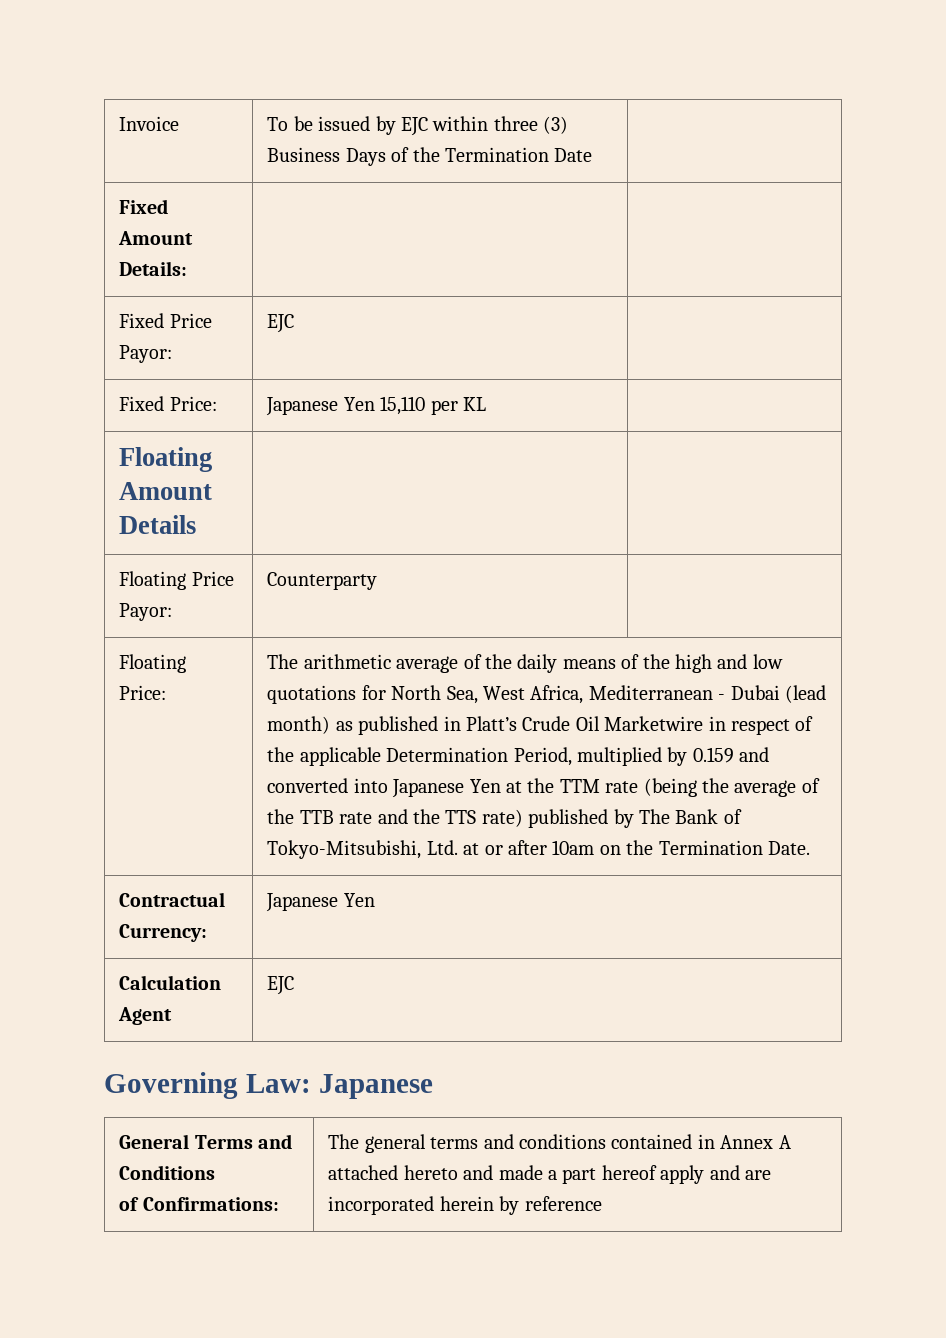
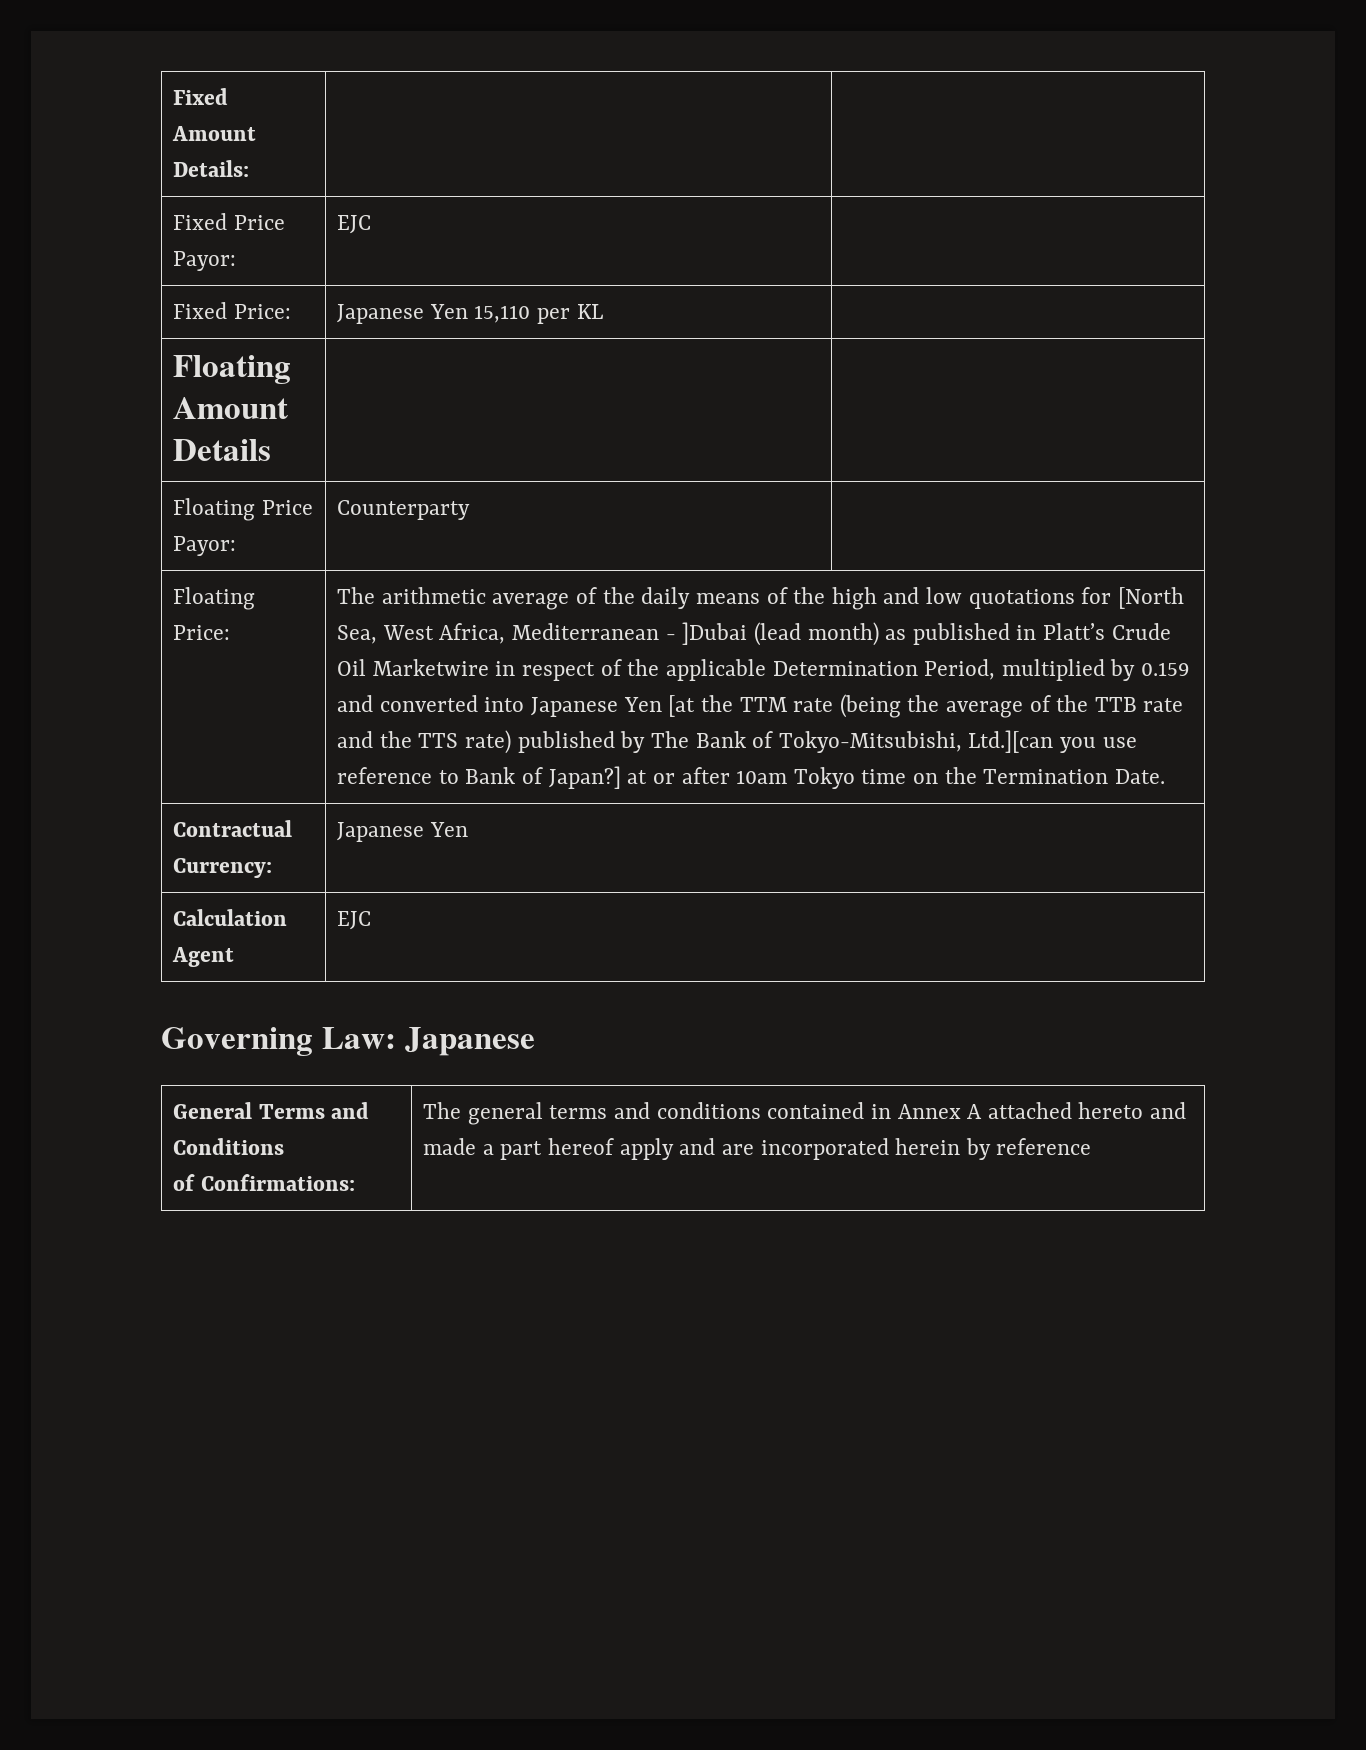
- Invoice | To be issued by EJC within three (3) Business Days of the Termination Date |
- The arithmetic average of the daily means of the high and low quotations for North Sea, West Africa, Mediterranean - Dubai (lead month) as published in Platt’s Crude Oil Marketwire in respect of the applicable Determination Period, multiplied by 0.159 and converted into Japanese Yen at the TTM rate (being the average of the TTB rate and the TTS rate) published by The Bank of Tokyo-Mitsubishi, Ltd. at or after 10am on the Termination Date.
+ The arithmetic average of the daily means of the high and low quotations for [North Sea, West Africa, Mediterranean - ]Dubai (lead month) as published in Platt’s Crude Oil Marketwire in respect of the applicable Determination Period, multiplied by 0.159 and converted into Japanese Yen [at the TTM rate (being the average of the TTB rate and the TTS rate) published by The Bank of Tokyo-Mitsubishi, Ltd.][can you use reference to Bank of Japan?] at or after 10am Tokyo time on the Termination Date.

